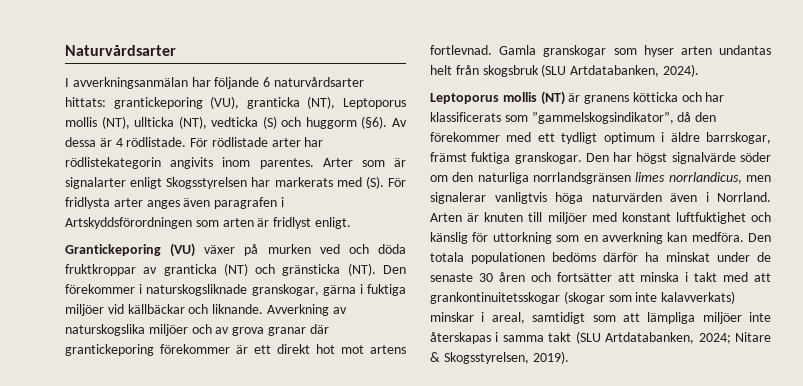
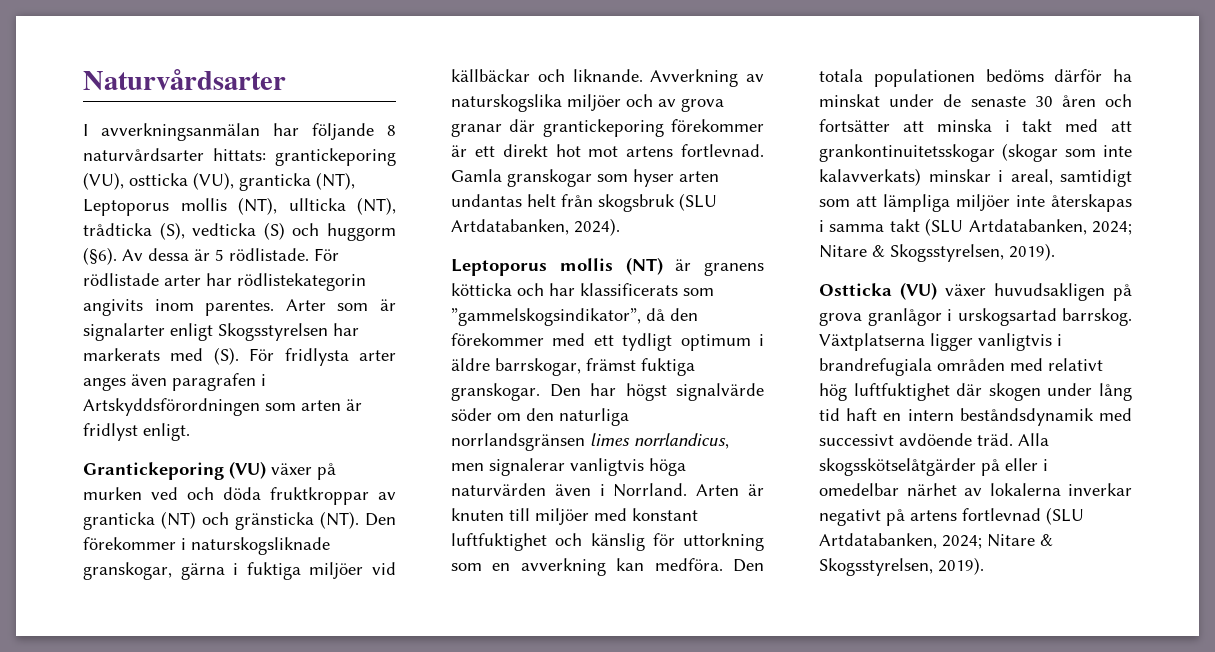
- I avverkningsanmälan har följande 6 naturvårdsarter hittats: grantickeporing (VU), granticka (NT), Leptoporus mollis (NT), ullticka (NT), vedticka (S) och huggorm (§6).
+ I avverkningsanmälan har följande 8 naturvårdsarter hittats: grantickeporing (VU), ostticka (VU), granticka (NT), Leptoporus mollis (NT), ullticka (NT), trådticka (S), vedticka (S) och huggorm (§6).
- Av dessa är 4 rödlistade.
+ Av dessa är 5 rödlistade.
+ Ostticka (VU) växer huvudsakligen på grova granlågor i urskogsartad barrskog. Växtplatserna ligger vanligtvis i brandrefugiala områden med relativt hög luftfuktighet där skogen under lång tid haft en intern beståndsdynamik med successivt avdöende träd. Alla skogsskötselåtgärder på eller i omedelbar närhet av lokalerna inverkar negativt på artens fortlevnad (SLU Artdatabanken, 2024; Nitare & Skogsstyrelsen, 2019).

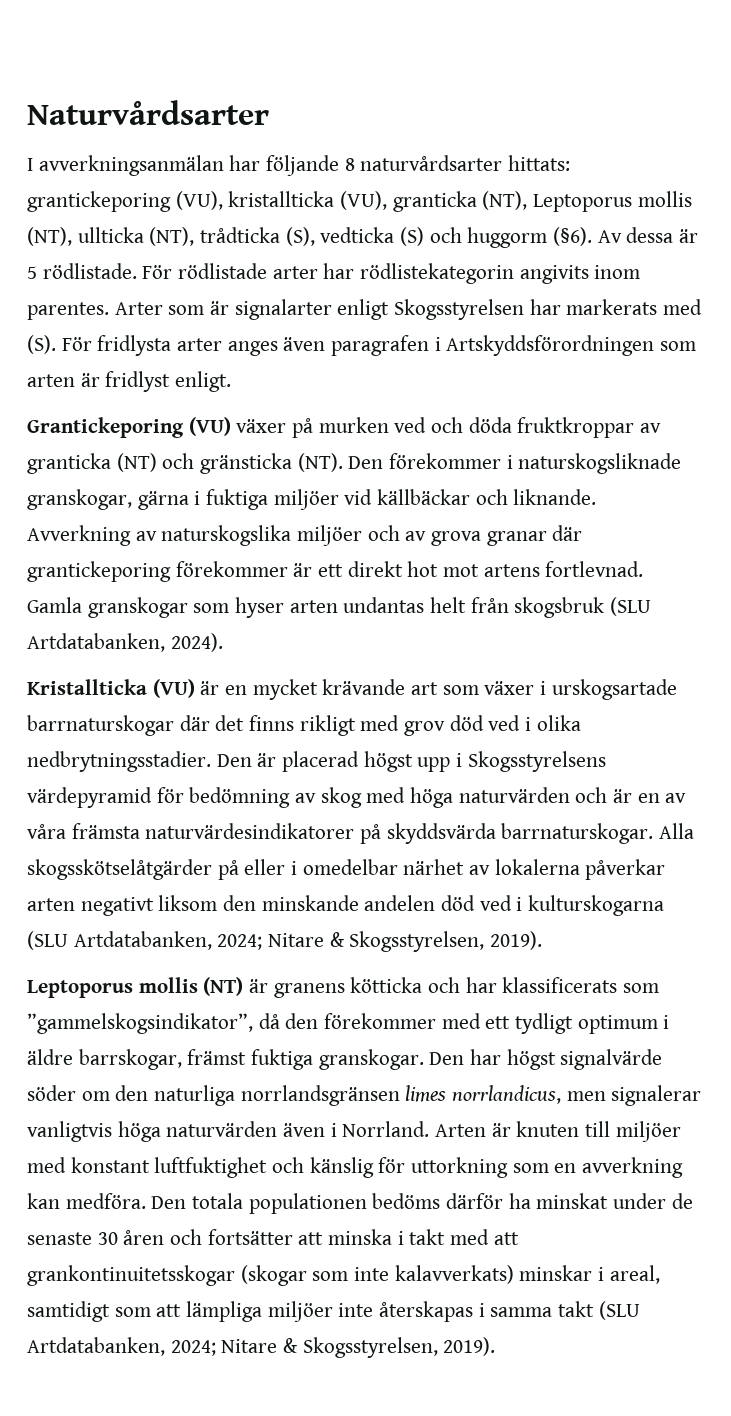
- I avverkningsanmälan har följande 8 naturvårdsarter hittats: grantickeporing (VU), ostticka (VU), granticka (NT), Leptoporus mollis (NT), ullticka (NT), trådticka (S), vedticka (S) och huggorm (§6).
+ I avverkningsanmälan har följande 8 naturvårdsarter hittats: grantickeporing (VU), kristallticka (VU), granticka (NT), Leptoporus mollis (NT), ullticka (NT), trådticka (S), vedticka (S) och huggorm (§6).
+ Kristallticka (VU) är en mycket krävande art som växer i urskogsartade barrnaturskogar där det finns rikligt med grov död ved i olika nedbrytningsstadier. Den är placerad högst upp i Skogsstyrelsens värdepyramid för bedömning av skog med höga naturvärden och är en av våra främsta naturvärdesindikatorer på skyddsvärda barrnaturskogar. Alla skogsskötselåtgärder på eller i omedelbar närhet av lokalerna påverkar arten negativt liksom den minskande andelen död ved i kulturskogarna (SLU Artdatabanken, 2024; Nitare & Skogsstyrelsen, 2019).
- Ostticka (VU) växer huvudsakligen på grova granlågor i urskogsartad barrskog. Växtplatserna ligger vanligtvis i brandrefugiala områden med relativt hög luftfuktighet där skogen under lång tid haft en intern beståndsdynamik med successivt avdöende träd. Alla skogsskötselåtgärder på eller i omedelbar närhet av lokalerna inverkar negativt på artens fortlevnad (SLU Artdatabanken, 2024; Nitare & Skogsstyrelsen, 2019).

